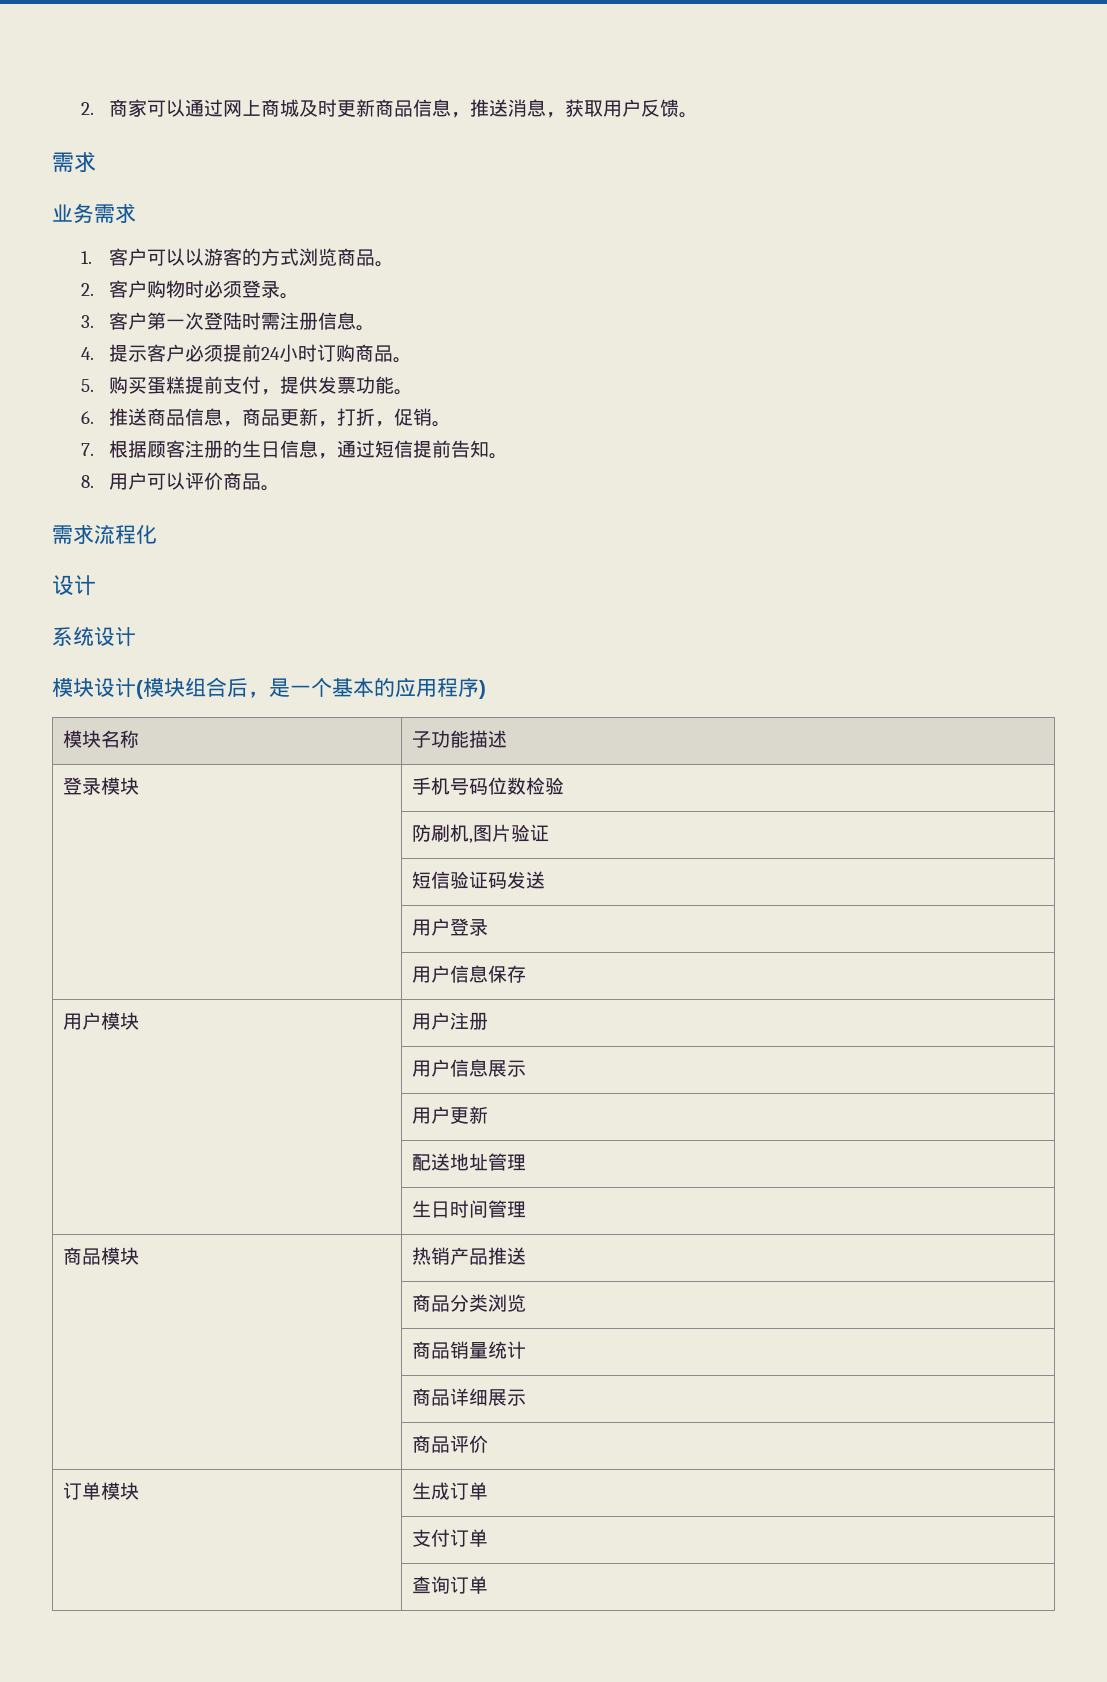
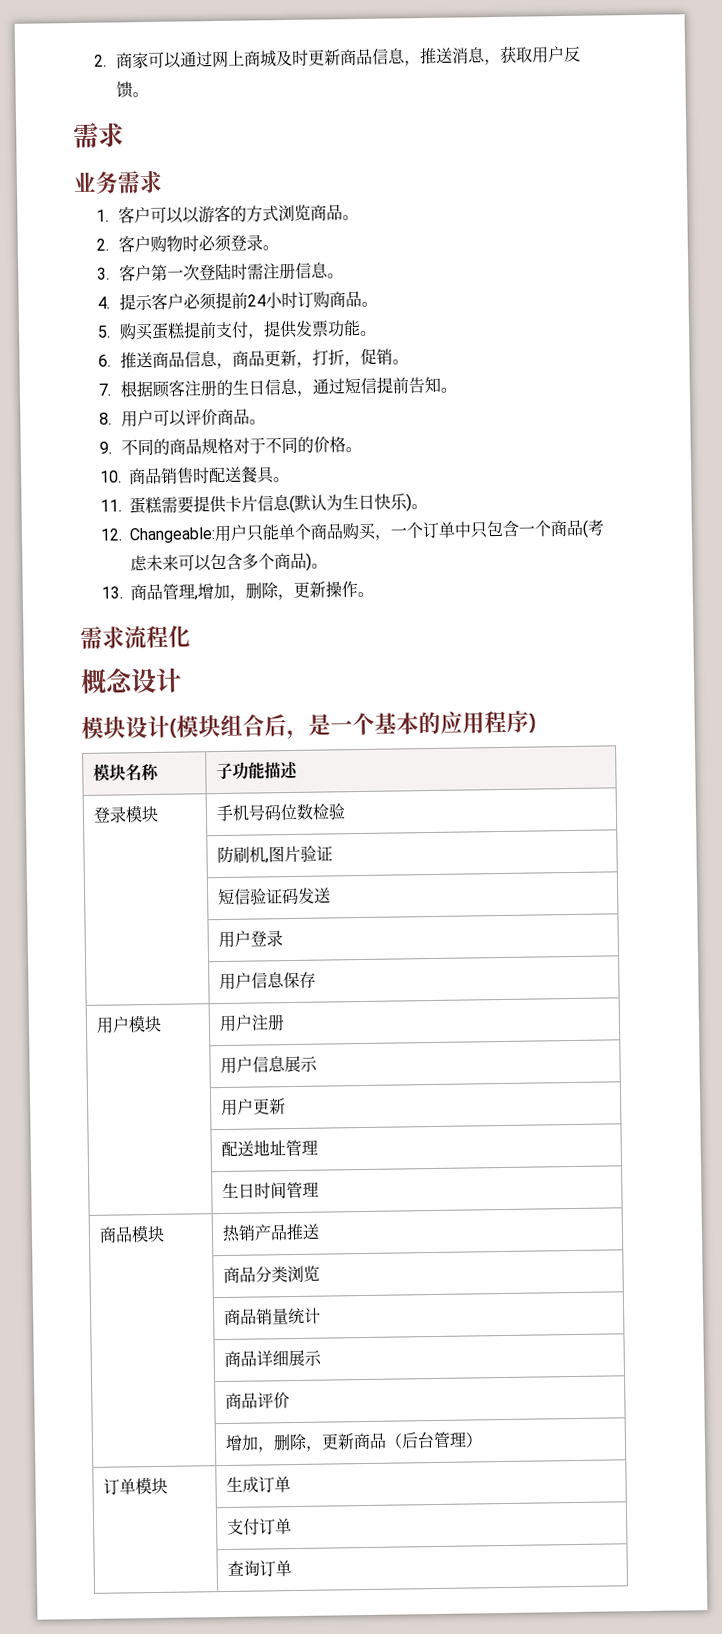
+ 9.不同的商品规格对于不同的价格。
+ 10.商品销售时配送餐具。
+ 11.蛋糕需要提供卡片信息(默认为生日快乐)。
+ 12. Changeable:用户只能单个商品购买，一个订单中只包含一个商品(考虑未来可以包含多个商品)。
+ 13.商品管理,增加，删除，更新操作。
  需求流程化
- 设计
- 系统设计
+ 概念设计
+ | 增加，删除，更新商品（后台管理）

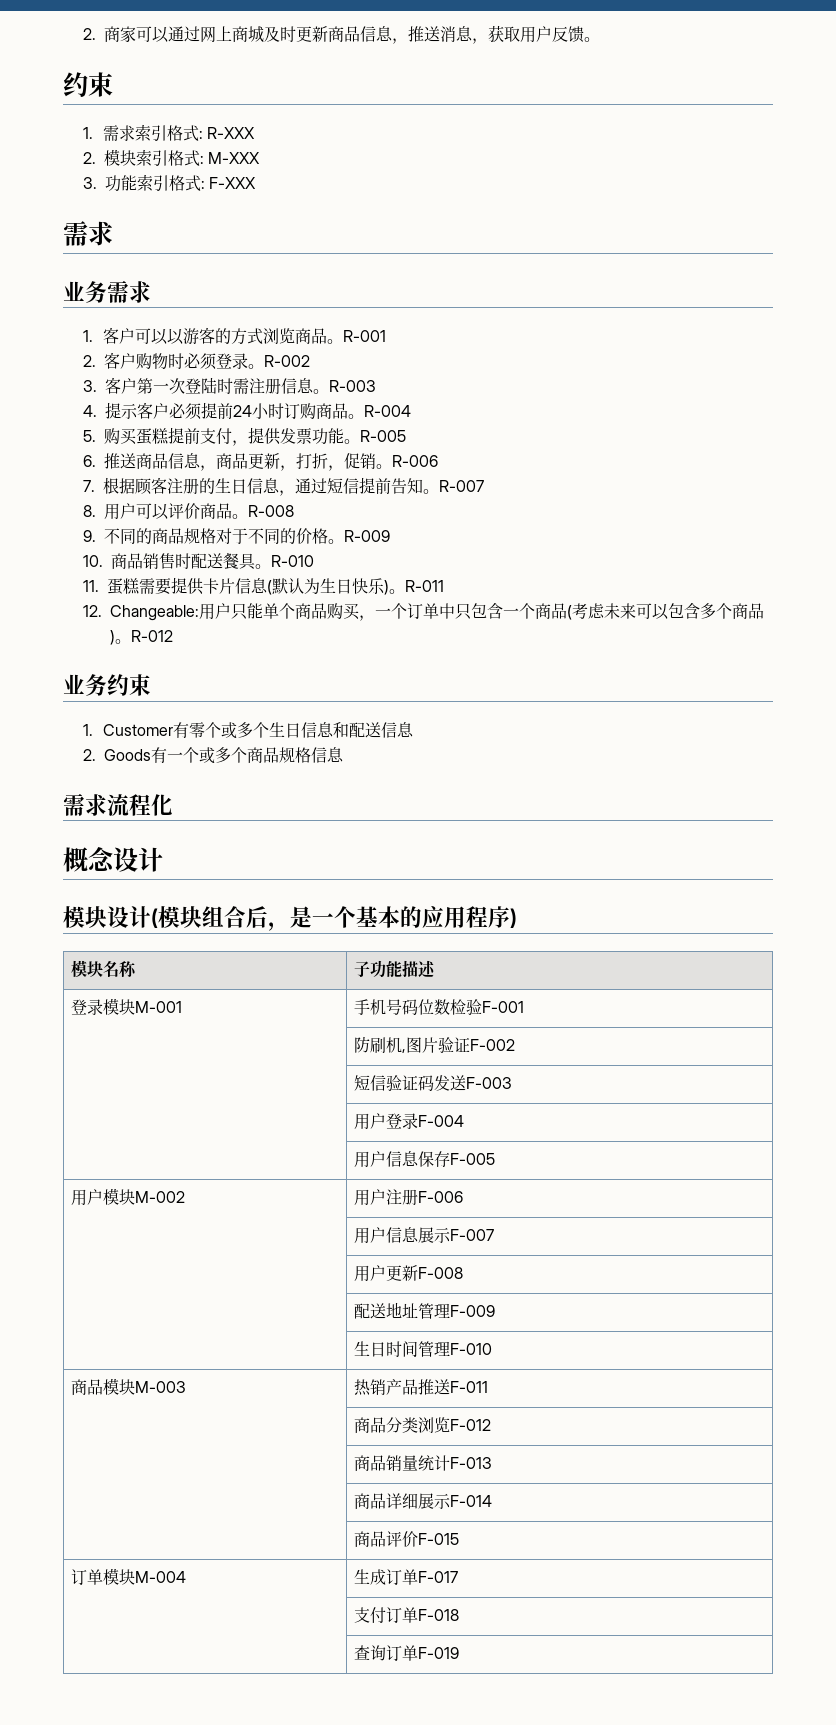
  2.商家可以通过网上商城及时更新商品信息，推送消息，获取用户反馈。
+ 约束
+ 1.需求索引格式: R-XXX
+ 2.模块索引格式: M-XXX
+ 3.功能索引格式: F-XXX
+ R-001
+ R-002
+ R-003
+ R-004
+ R-005
+ R-006
+ R-007
+ R-008
+ R-009
+ R-010
+ R-011
- 12. Changeable:用户只能单个商品购买，一个订单中只包含一个商品(考虑未来可以包含多个商品)。
- 13.商品管理,增加，删除，更新操作。
+ 12. Changeable:用户只能单个商品购买，一个订单中只包含一个商品(考虑未来可以包含多个商品)。R-012
+ 业务约束
+ 1. Customer有零个或多个生日信息和配送信息
+ 2. Goods有一个或多个商品规格信息
- 登录模块 | 手机号码位数检验
+ 登录模块M-001 | 手机号码位数检验F-001
- | 防刷机,图片验证
+ | 防刷机,图片验证F-002
- | 短信验证码发送
+ | 短信验证码发送F-003
- | 用户登录
+ | 用户登录F-004
- | 用户信息保存
+ | 用户信息保存F-005
- 用户模块 | 用户注册
+ 用户模块M-002 | 用户注册F-006
- | 用户信息展示
+ | 用户信息展示F-007
- | 用户更新
+ | 用户更新F-008
- | 配送地址管理
+ | 配送地址管理F-009
- | 生日时间管理
+ | 生日时间管理F-010
- 商品模块 | 热销产品推送
+ 商品模块M-003 | 热销产品推送F-011
- | 商品分类浏览
+ | 商品分类浏览F-012
- | 商品销量统计
+ | 商品销量统计F-013
- | 商品详细展示
+ | 商品详细展示F-014
- | 商品评价
- | 增加，删除，更新商品（后台管理）
+ | 商品评价F-015
- 订单模块 | 生成订单
+ 订单模块M-004 | 生成订单F-017
- | 支付订单
+ | 支付订单F-018
- | 查询订单
+ | 查询订单F-019

